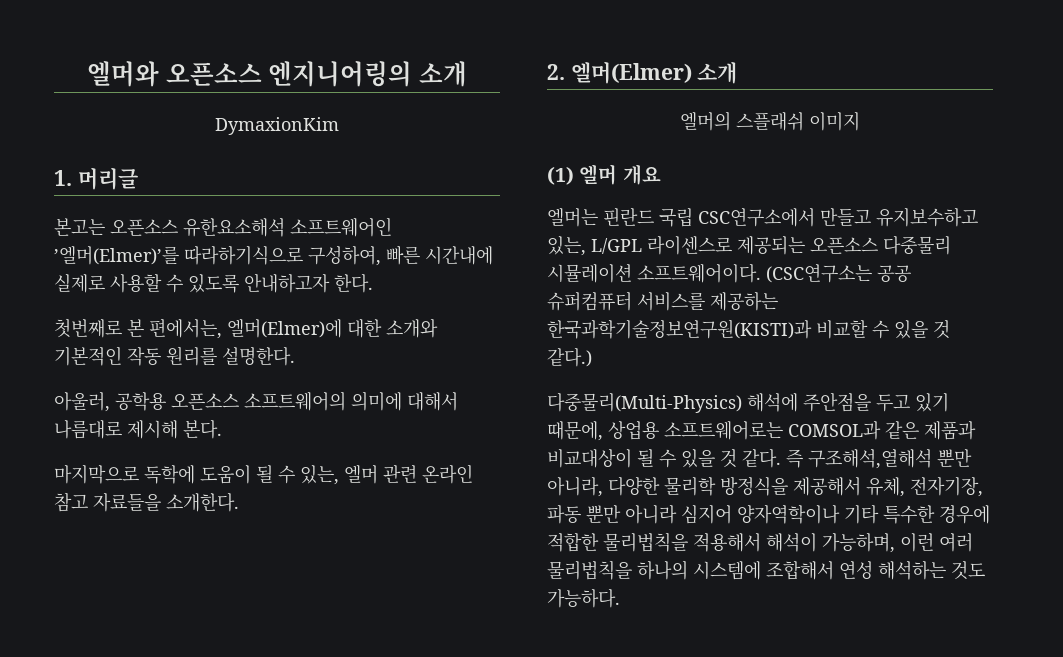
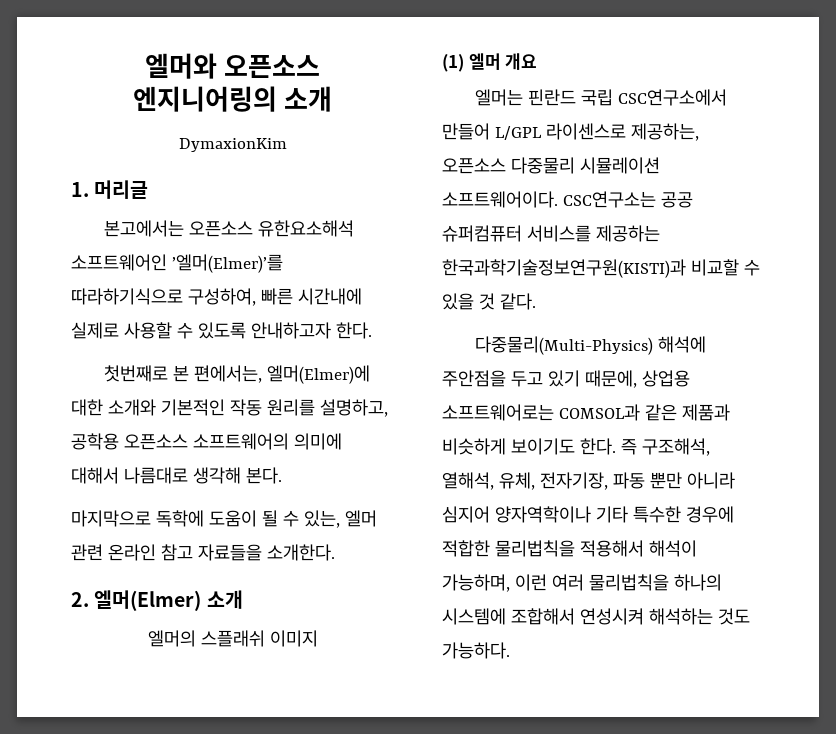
- 본고는 오픈소스 유한요소해석 소프트웨어인 ’엘머(Elmer)’를 따라하기식으로 구성하여, 빠른 시간내에 실제로 사용할 수 있도록 안내하고자 한다.
+ 본고에서는 오픈소스 유한요소해석 소프트웨어인 ’엘머(Elmer)’를 따라하기식으로 구성하여, 빠른 시간내에 실제로 사용할 수 있도록 안내하고자 한다.
- 첫번째로 본 편에서는, 엘머(Elmer)에 대한 소개와 기본적인 작동 원리를 설명한다.
- 아울러, 공학용 오픈소스 소프트웨어의 의미에 대해서 나름대로 제시해 본다.
+ 첫번째로 본 편에서는, 엘머(Elmer)에 대한 소개와 기본적인 작동 원리를 설명하고, 공학용 오픈소스 소프트웨어의 의미에 대해서 나름대로 생각해 본다.
- 엘머는 핀란드 국립 CSC연구소에서 만들고 유지보수하고 있는, L/GPL 라이센스로 제공되는 오픈소스 다중물리 시뮬레이션 소프트웨어이다.
+ 엘머는 핀란드 국립 CSC연구소에서 만들어 L/GPL 라이센스로 제공하는, 오픈소스 다중물리 시뮬레이션 소프트웨어이다.
- (CSC연구소는 공공 슈퍼컴퓨터 서비스를 제공하는 한국과학기술정보연구원(KISTI)과 비교할 수 있을 것 같다.)
+ CSC연구소는 공공 슈퍼컴퓨터 서비스를 제공하는 한국과학기술정보연구원(KISTI)과 비교할 수 있을 것 같다.
- 다중물리(Multi-Physics) 해석에 주안점을 두고 있기 때문에, 상업용 소프트웨어로는 COMSOL과 같은 제품과 비교대상이 될 수 있을 것 같다. 즉 구조해석,열해석 뿐만 아니라, 다양한 물리학 방정식을 제공해서 유체, 전자기장, 파동 뿐만 아니라 심지어 양자역학이나 기타 특수한 경우에 적합한 물리법칙을 적용해서 해석이 가능하며, 이런 여러 물리법칙을 하나의 시스템에 조합해서 연성 해석하는 것도 가능하다.
+ 다중물리(Multi-Physics) 해석에 주안점을 두고 있기 때문에, 상업용 소프트웨어로는 COMSOL과 같은 제품과 비슷하게 보이기도 한다. 즉 구조해석, 열해석, 유체, 전자기장, 파동 뿐만 아니라 심지어 양자역학이나 기타 특수한 경우에 적합한 물리법칙을 적용해서 해석이 가능하며, 이런 여러 물리법칙을 하나의 시스템에 조합해서 연성시켜 해석하는 것도 가능하다.

